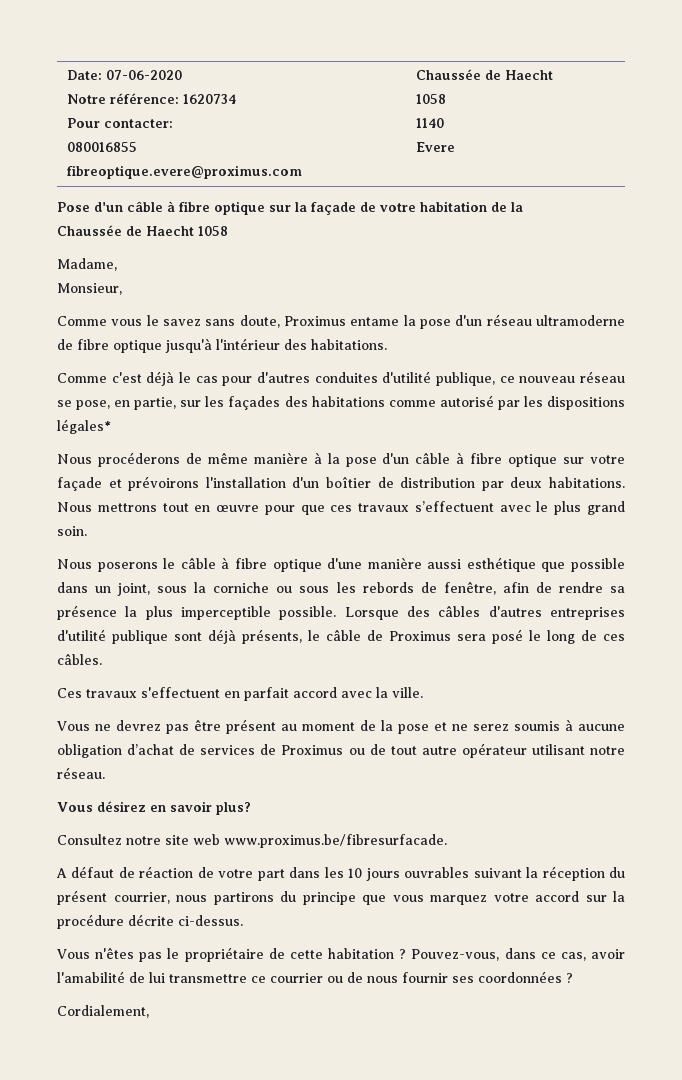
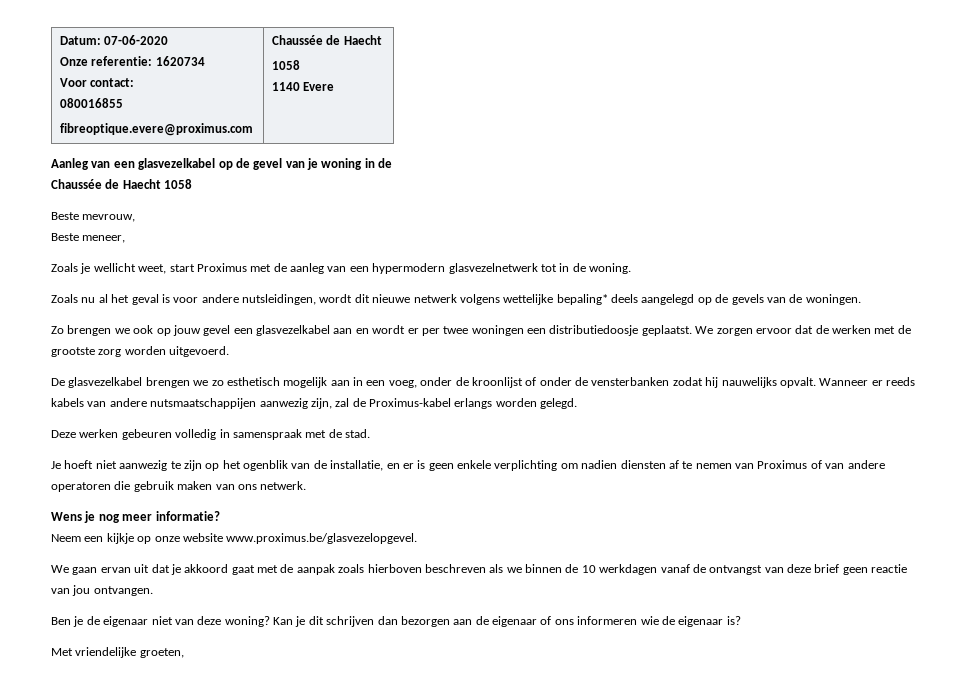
- Date: 07-06-2020
- Notre référence: 1620734
- Pour contacter:
+ Datum: 07-06-2020
+ Onze referentie: 1620734
+ Voor contact:
  080016855
  fibreoptique.evere@proximus.com | Chaussée de Haecht
  1058
- 1140
- Evere
+ 1140 Evere
- Pose d'un câble à fibre optique sur la façade de votre habitation de la
+ Aanleg van een glasvezelkabel op de gevel van je woning in de
- Madame,
- Monsieur,
- Comme vous le savez sans doute, Proximus entame la pose d'un réseau ultramoderne de fibre optique jusqu'à l'intérieur des habitations.
- Comme c'est déjà le cas pour d'autres conduites d'utilité publique, ce nouveau réseau se pose, en partie, sur les façades des habitations comme autorisé par les dispositions légales*
- Nous procéderons de même manière à la pose d'un câble à fibre optique sur votre façade et prévoirons l'installation d'un boîtier de distribution par deux habitations. Nous mettrons tout en œuvre pour que ces travaux s’effectuent avec le plus grand soin.
- Nous poserons le câble à fibre optique d'une manière aussi esthétique que possible dans un joint, sous la corniche ou sous les rebords de fenêtre, afin de rendre sa présence la plus imperceptible possible. Lorsque des câbles d'autres entreprises d'utilité publique sont déjà présents, le câble de Proximus sera posé le long de ces câbles.
- Ces travaux s'effectuent en parfait accord avec la ville.
- Vous ne devrez pas être présent au moment de la pose et ne serez soumis à aucune obligation d’achat de services de Proximus ou de tout autre opérateur utilisant notre réseau.
- Vous désirez en savoir plus?
- Consultez notre site web www.proximus.be/fibresurfacade.
- A défaut de réaction de votre part dans les 10 jours ouvrables suivant la réception du présent courrier, nous partirons du principe que vous marquez votre accord sur la procédure décrite ci-dessus.
- Vous n'êtes pas le propriétaire de cette habitation ? Pouvez-vous, dans ce cas, avoir l'amabilité de lui transmettre ce courrier ou de nous fournir ses coordonnées ?
- Cordialement,
+ Beste mevrouw,
+ Beste meneer,
+ Zoals je wellicht weet, start Proximus met de aanleg van een hypermodern glasvezelnetwerk tot in de woning.
+ Zoals nu al het geval is voor andere nutsleidingen, wordt dit nieuwe netwerk volgens wettelijke bepaling* deels aangelegd op de gevels van de woningen.
+ Zo brengen we ook op jouw gevel een glasvezelkabel aan en wordt er per twee woningen een distributiedoosje geplaatst. We zorgen ervoor dat de werken met de grootste zorg worden uitgevoerd.
+ De glasvezelkabel brengen we zo esthetisch mogelijk aan in een voeg, onder de kroonlijst of onder de vensterbanken zodat hij nauwelijks opvalt. Wanneer er reeds kabels van andere nutsmaatschappijen aanwezig zijn, zal de Proximus-kabel erlangs worden gelegd.
+ Deze werken gebeuren volledig in samenspraak met de stad.
+ Je hoeft niet aanwezig te zijn op het ogenblik van de installatie, en er is geen enkele verplichting om nadien diensten af te nemen van Proximus of van andere operatoren die gebruik maken van ons netwerk.
+ Wens je nog meer informatie?
+ Neem een kijkje op onze website www.proximus.be/glasvezelopgevel.
+ We gaan ervan uit dat je akkoord gaat met de aanpak zoals hierboven beschreven als we binnen de 10 werkdagen vanaf de ontvangst van deze brief geen reactie van jou ontvangen.
+ Ben je de eigenaar niet van deze woning? Kan je dit schrijven dan bezorgen aan de eigenaar of ons informeren wie de eigenaar is?
+ Met vriendelijke groeten,

